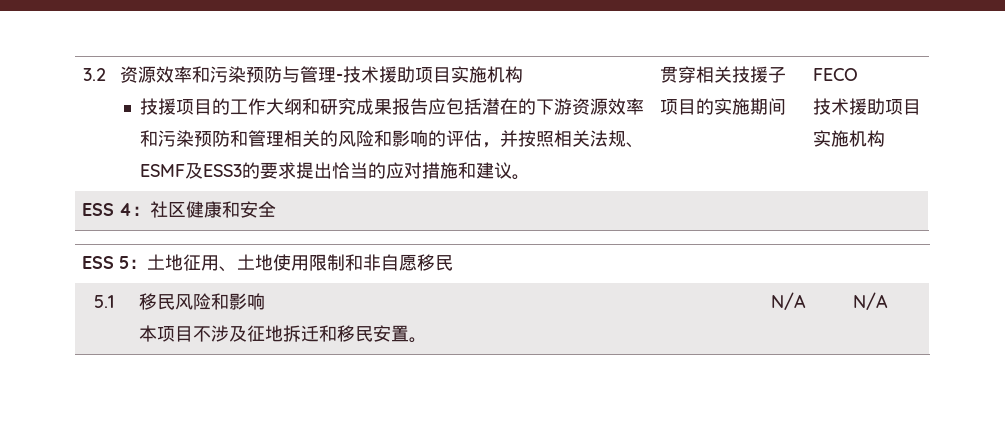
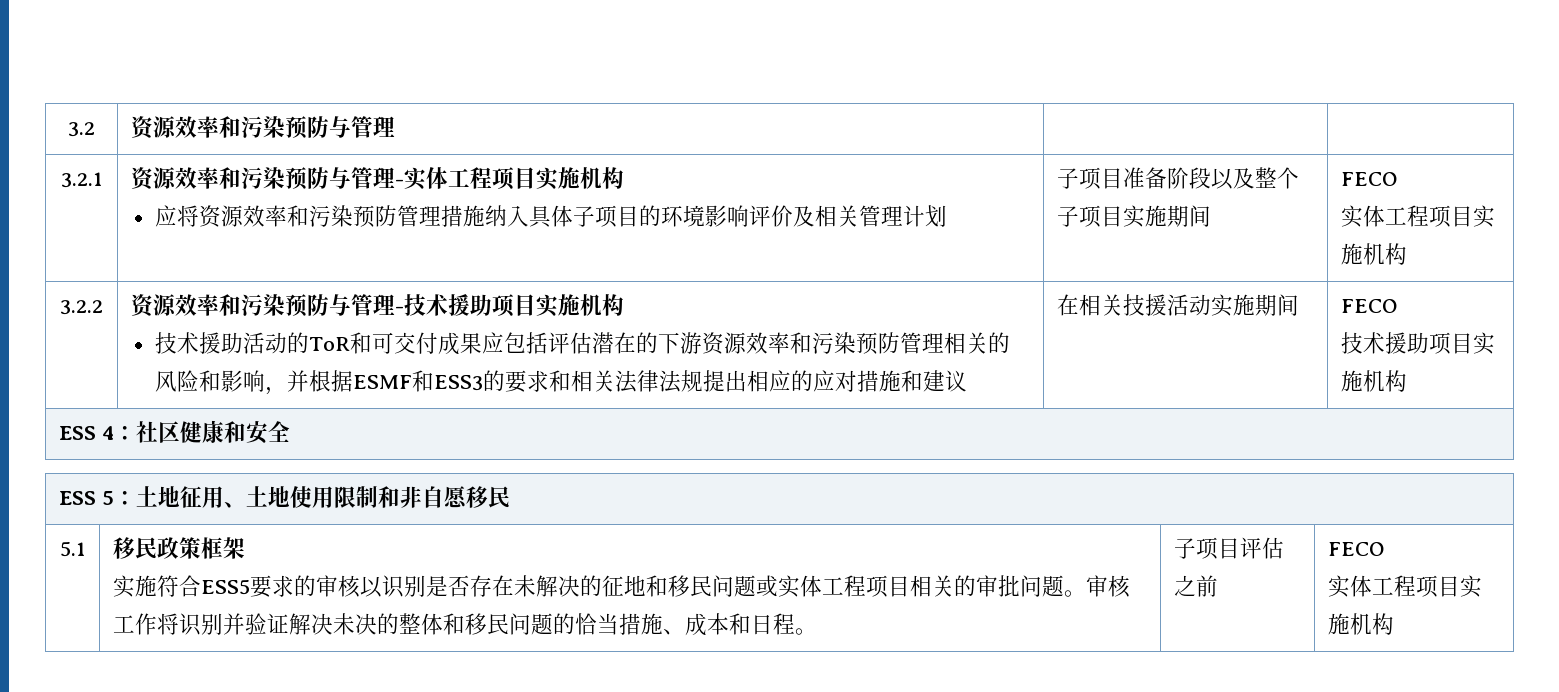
- 资源效率和污染预防与管理-技术援助项目实施机构
+ 资源效率和污染预防与管理 | |
+ 3.2.1 | 资源效率和污染预防与管理-实体工程项目实施机构
+ 应将资源效率和污染预防管理措施纳入具体子项目的环境影响评价及相关管理计划 | 子项目准备阶段以及整个子项目实施期间 | FECO
+ 实体工程项目实施机构
+ 3.2.2 | 资源效率和污染预防与管理-技术援助项目实施机构
- 技援项目的工作大纲和研究成果报告应包括潜在的下游资源效率和污染预防和管理相关的风险和影响的评估，并按照相关法规、ESMF及ESS3的要求提出恰当的应对措施和建议。 | 贯穿相关技援子项目的实施期间
+ 技术援助活动的ToR和可交付成果应包括评估潜在的下游资源效率和污染预防管理相关的风险和影响，并根据ESMF和ESS3的要求和相关法律法规提出相应的应对措施和建议 | 在相关技援活动实施期间
- 移民风险和影响
- 本项目不涉及征地拆迁和移民安置。 | N/A | N/A
+ 移民政策框架
+ 实施符合ESS5要求的审核以识别是否存在未解决的征地和移民问题或实体工程项目相关的审批问题。审核工作将识别并验证解决未决的整体和移民问题的恰当措施、成本和日程。 | 子项目评估之前 | FECO
+ 实体工程项目实施机构

